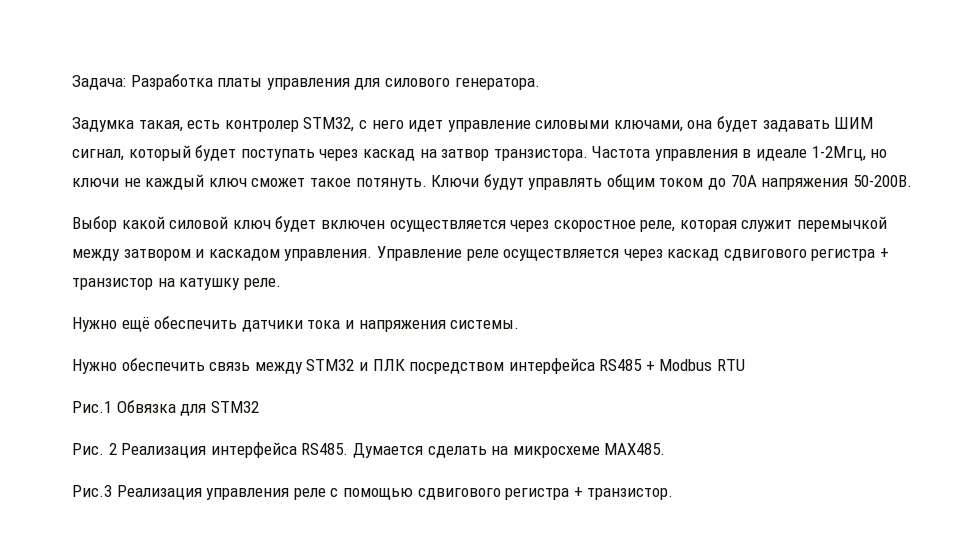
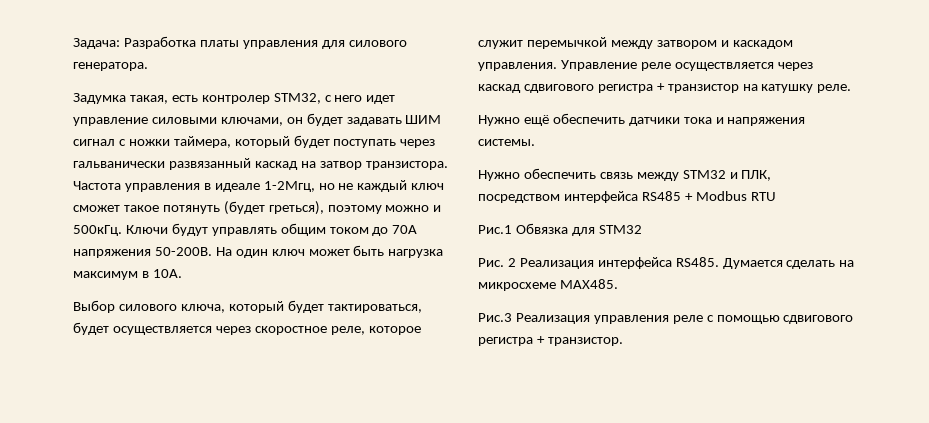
- Задумка такая, есть контролер STM32, с него идет управление силовыми ключами, она будет задавать ШИМ сигнал, который будет поступать через каскад на затвор транзистора.
+ Задумка такая, есть контролер STM32, с него идет управление силовыми ключами, он будет задавать ШИМ сигнал с ножки таймера, который будет поступать через гальванически развязанный каскад на затвор транзистора.
- Частота управления в идеале 1-2Мгц, но ключи не каждый ключ сможет такое потянуть.
+ Частота управления в идеале 1-2Мгц, но не каждый ключ сможет такое потянуть (будет греться), поэтому можно и 500кГц.
- Ключи будут управлять общим током до 70А напряжения 50-200В.
- Выбор какой силовой ключ будет включен осуществляется через скоростное реле, которая служит перемычкой между затвором и каскадом управления.
+ Ключи будут управлять общим током до 70А напряжения 50-200В. На один ключ может быть нагрузка максимум в 10А.
+ Выбор силового ключа, который будет тактироваться, будет осуществляется через скоростное реле, которое служит перемычкой между затвором и каскадом управления.
- Нужно обеспечить связь между STM32 и ПЛК посредством интерфейса RS485 + Modbus RTU
+ Нужно обеспечить связь между STM32 и ПЛК, посредством интерфейса RS485 + Modbus RTU

